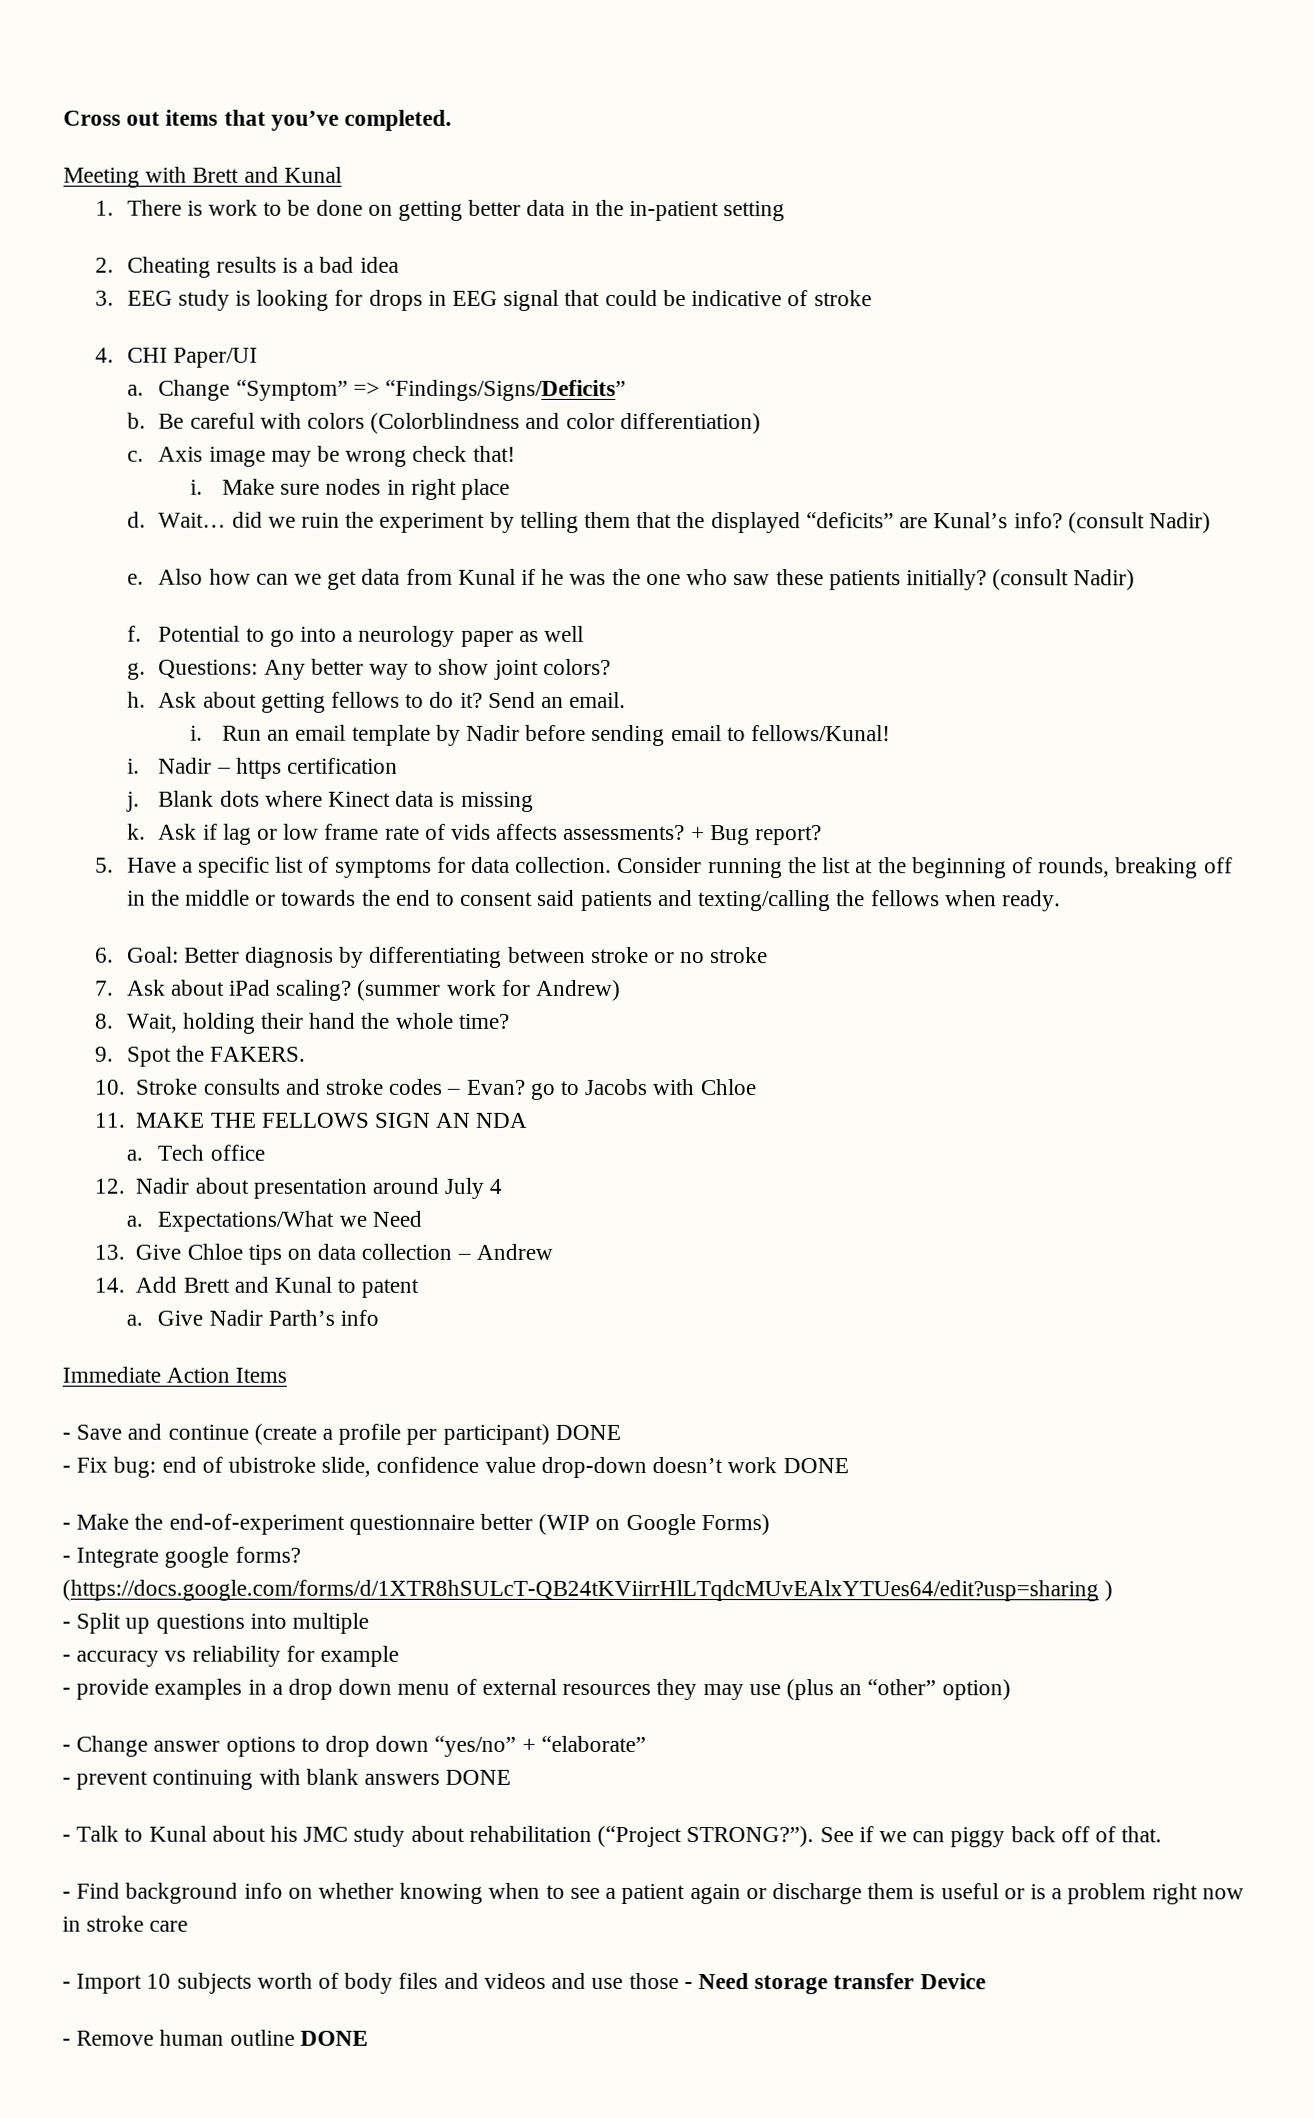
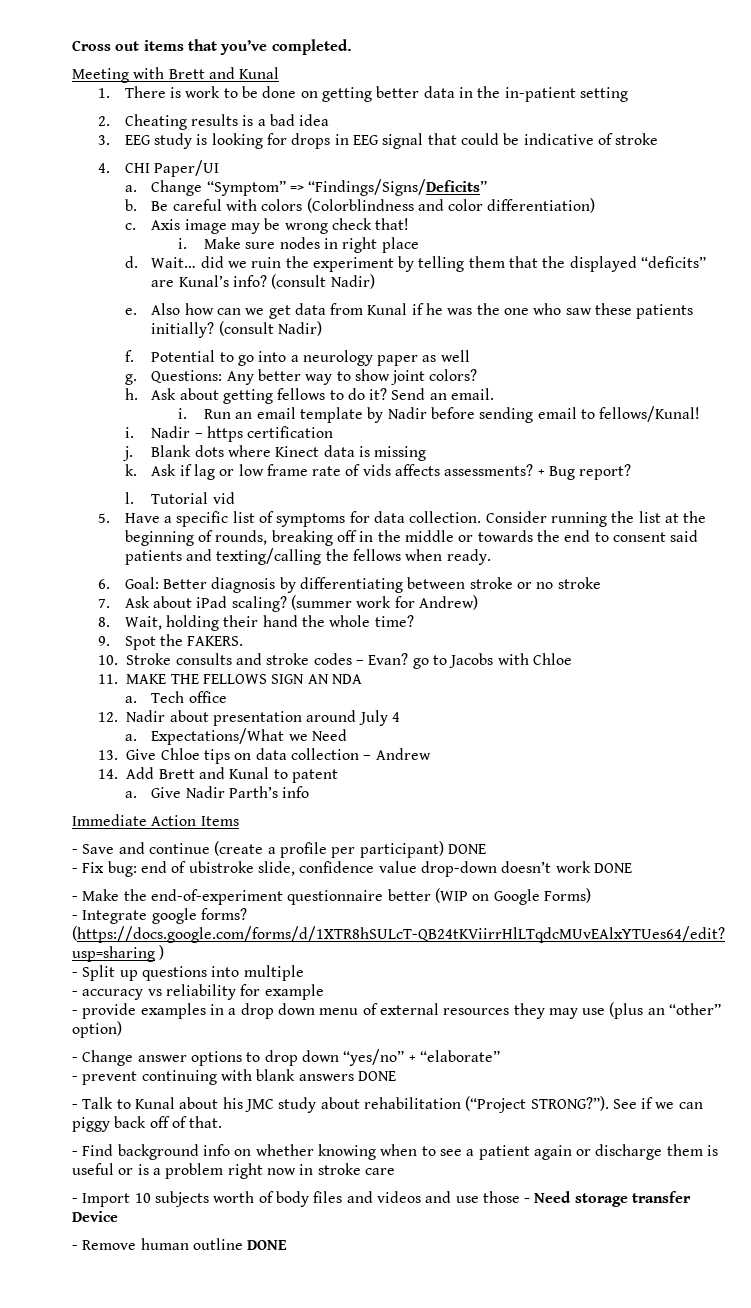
+ l. Tutorial vid

